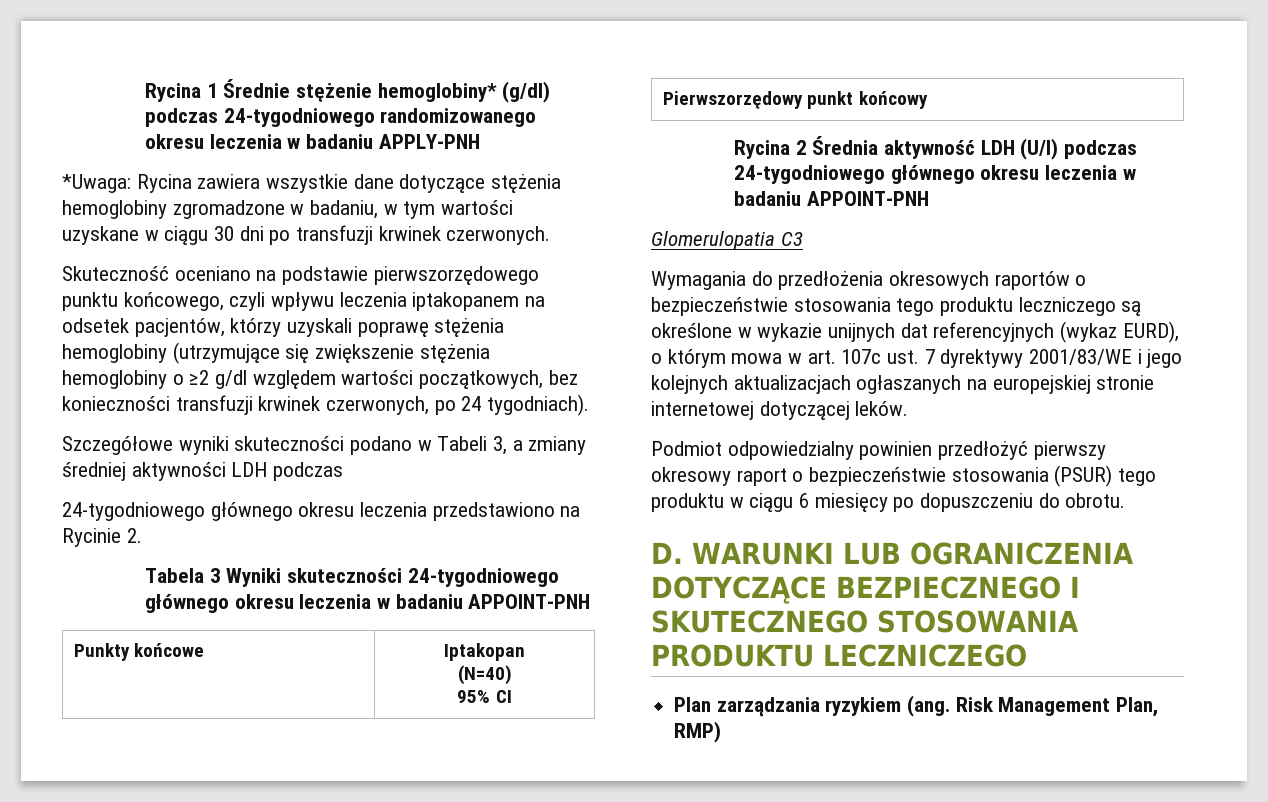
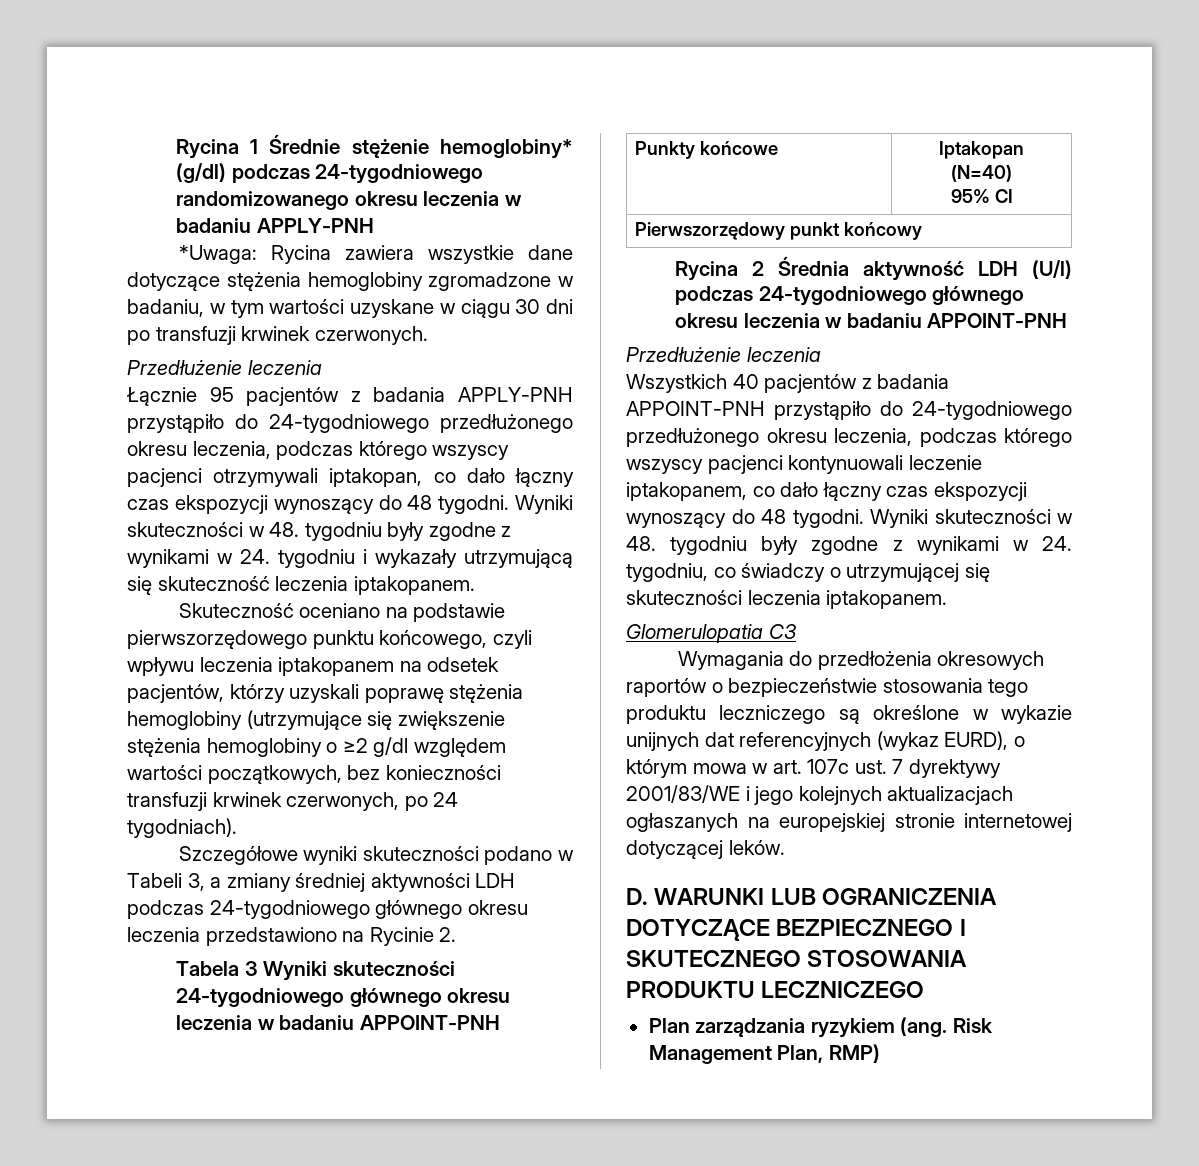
  *Uwaga: Rycina zawiera wszystkie dane dotyczące stężenia hemoglobiny zgromadzone w badaniu, w tym wartości uzyskane w ciągu 30 dni po transfuzji krwinek czerwonych.
+ Przedłużenie leczenia
+ Łącznie 95 pacjentów z badania APPLY-PNH przystąpiło do 24-tygodniowego przedłużonego okresu leczenia, podczas którego wszyscy pacjenci otrzymywali iptakopan, co dało łączny czas ekspozycji wynoszący do 48 tygodni. Wyniki skuteczności w 48. tygodniu były zgodne z wynikami w 24. tygodniu i wykazały utrzymującą się skuteczność leczenia iptakopanem.
- Szczegółowe wyniki skuteczności podano w Tabeli 3, a zmiany średniej aktywności LDH podczas
- 24-tygodniowego głównego okresu leczenia przedstawiono na Rycinie 2.
+ Szczegółowe wyniki skuteczności podano w Tabeli 3, a zmiany średniej aktywności LDH podczas 24-tygodniowego głównego okresu leczenia przedstawiono na Rycinie 2.
  Rycina 2 Średnia aktywność LDH (U/l) podczas 24-tygodniowego głównego okresu leczenia w badaniu APPOINT-PNH
+ Przedłużenie leczenia
+ Wszystkich 40 pacjentów z badania APPOINT-PNH przystąpiło do 24-tygodniowego przedłużonego okresu leczenia, podczas którego wszyscy pacjenci kontynuowali leczenie iptakopanem, co dało łączny czas ekspozycji wynoszący do 48 tygodni. Wyniki skuteczności w 48. tygodniu były zgodne z wynikami w 24. tygodniu, co świadczy o utrzymującej się skuteczności leczenia iptakopanem.
- Podmiot odpowiedzialny powinien przedłożyć pierwszy okresowy raport o bezpieczeństwie stosowania (PSUR) tego produktu w ciągu 6 miesięcy po dopuszczeniu do obrotu.

